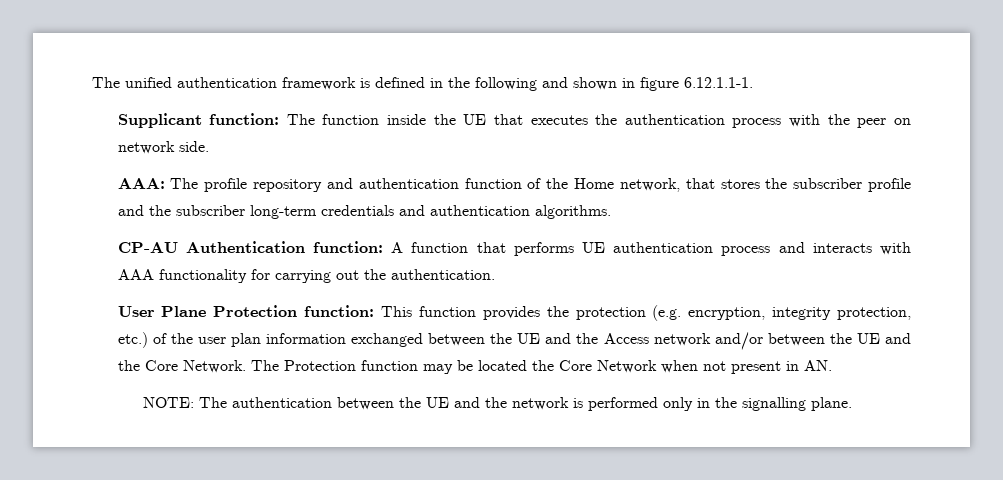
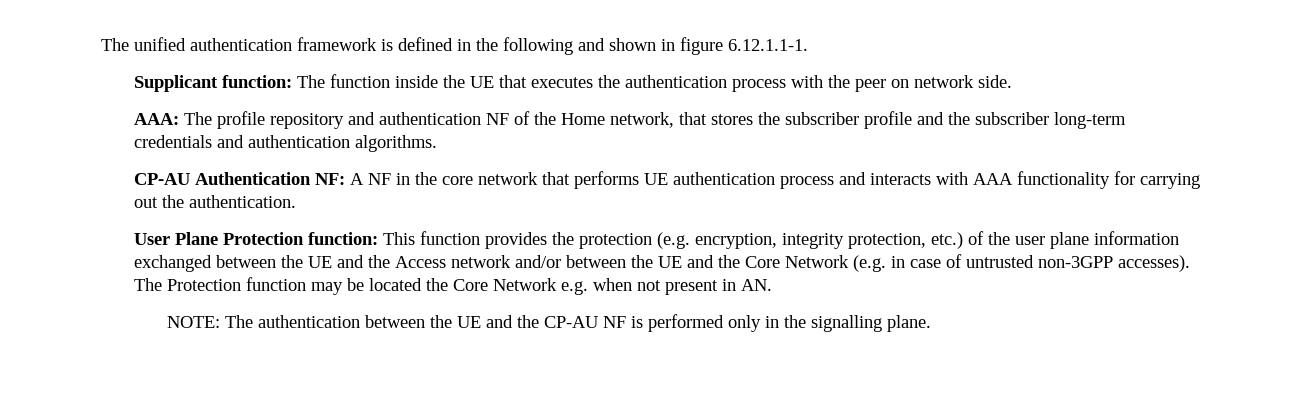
- AAA: The profile repository and authentication function of the Home network, that stores the subscriber profile and the subscriber long-term credentials and authentication algorithms.
+ AAA: The profile repository and authentication NF of the Home network, that stores the subscriber profile and the subscriber long-term credentials and authentication algorithms.
- CP-AU Authentication function: A function that performs UE authentication process and interacts with AAA functionality for carrying out the authentication.
+ CP-AU Authentication NF: A NF in the core network that performs UE authentication process and interacts with AAA functionality for carrying out the authentication.
- User Plane Protection function: This function provides the protection (e.g. encryption, integrity protection, etc.) of the user plan information exchanged between the UE and the Access network and/or between the UE and the Core Network.
+ User Plane Protection function: This function provides the protection (e.g. encryption, integrity protection, etc.) of the user plane information exchanged between the UE and the Access network and/or between the UE and the Core Network (e.g. in case of untrusted non-3GPP accesses).
- The Protection function may be located the Core Network when not present in AN.
+ The Protection function may be located the Core Network e.g. when not present in AN.
- NOTE: The authentication between the UE and the network is performed only in the signalling plane.
+ NOTE: The authentication between the UE and the CP-AU NF is performed only in the signalling plane.

